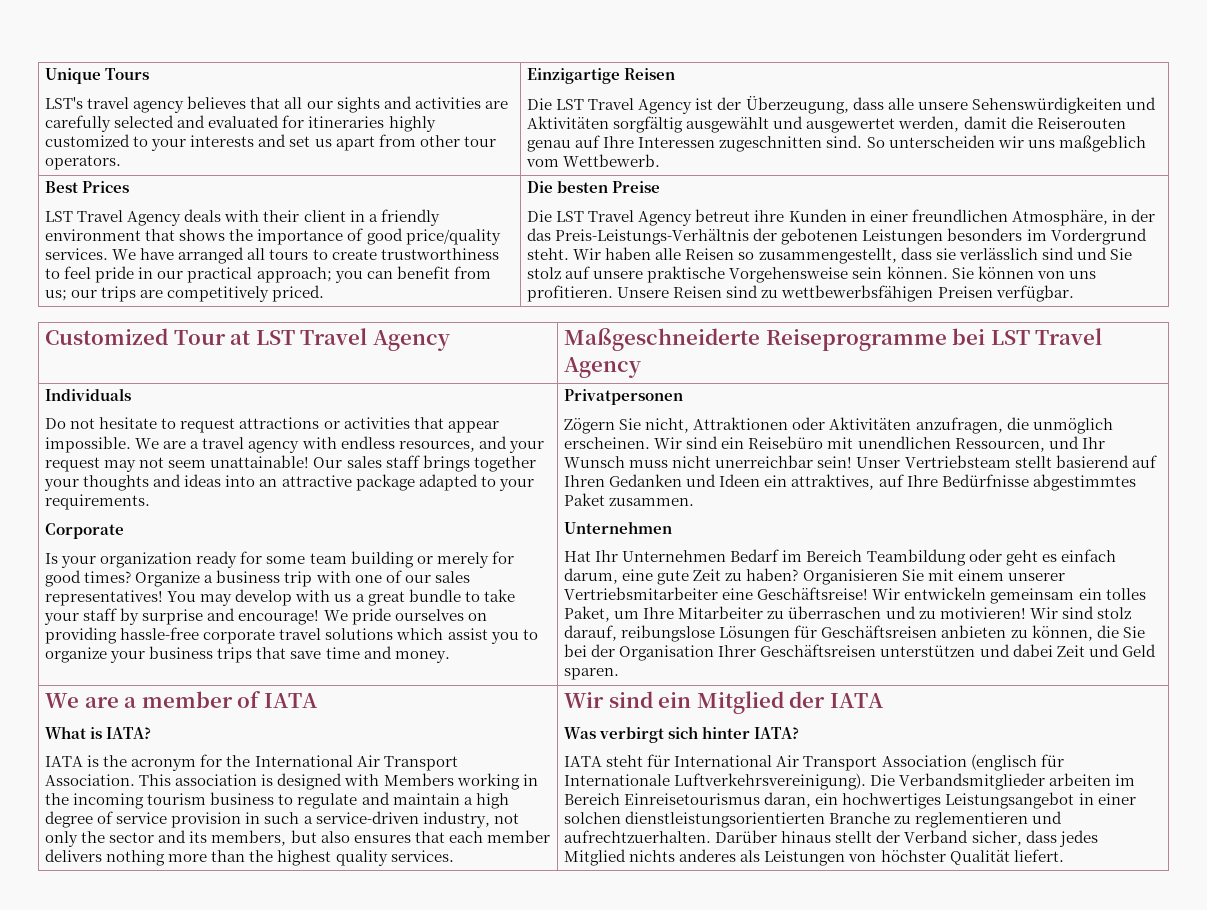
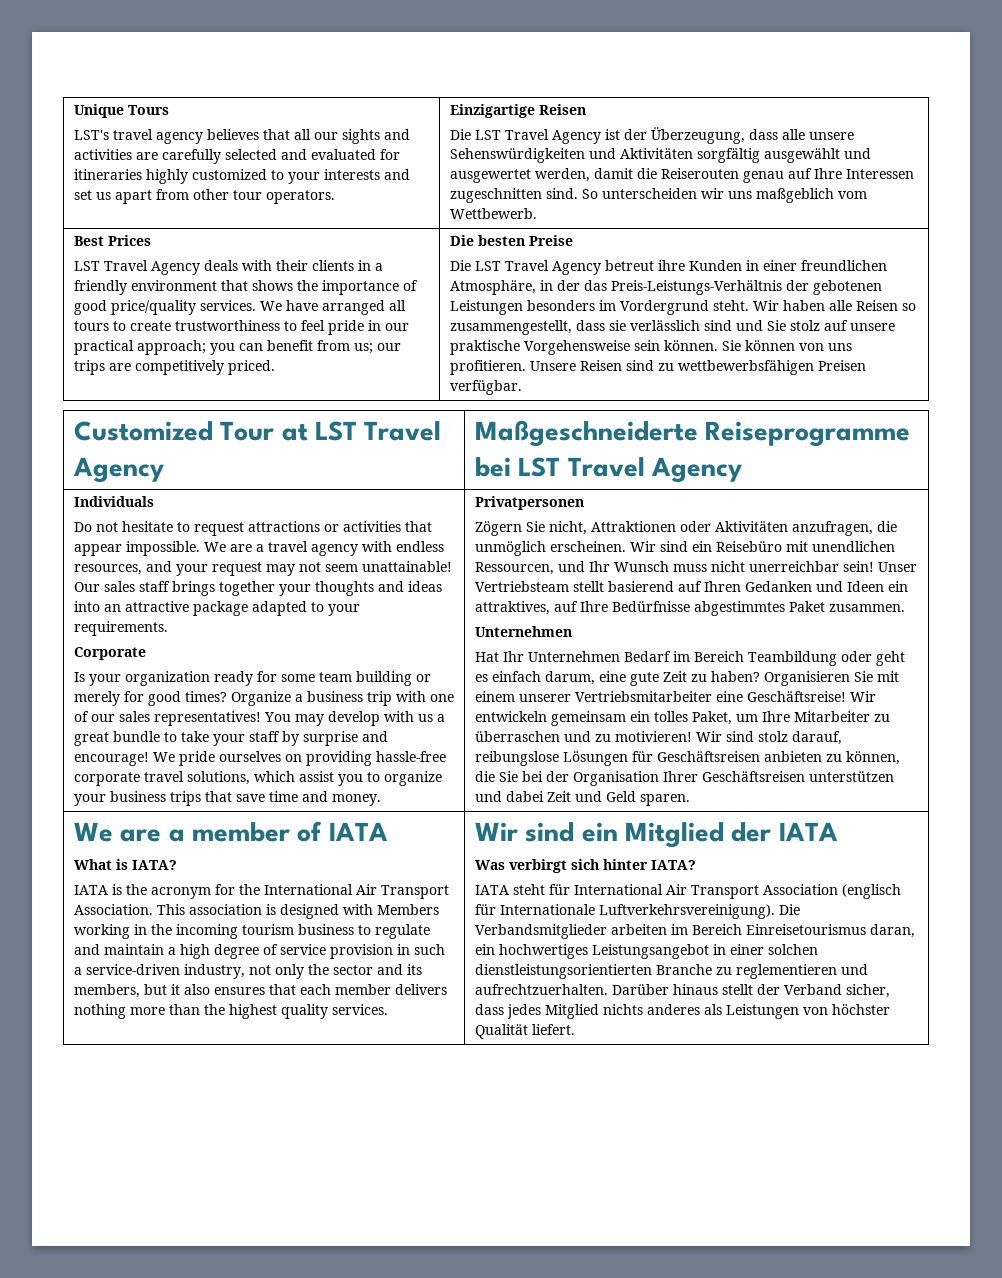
- LST Travel Agency deals with their client in a friendly environment that shows the importance of good price/quality services.
+ LST Travel Agency deals with their clients in a friendly environment that shows the importance of good price/quality services.
- We pride ourselves on providing hassle-free corporate travel solutions which assist you to organize your business trips that save time and money.
+ We pride ourselves on providing hassle-free corporate travel solutions, which assist you to organize your business trips that save time and money.
- This association is designed with Members working in the incoming tourism business to regulate and maintain a high degree of service provision in such a service-driven industry, not only the sector and its members, but also ensures that each member delivers nothing more than the highest quality services.
+ This association is designed with Members working in the incoming tourism business to regulate and maintain a high degree of service provision in such a service-driven industry, not only the sector and its members, but it also ensures that each member delivers nothing more than the highest quality services.

